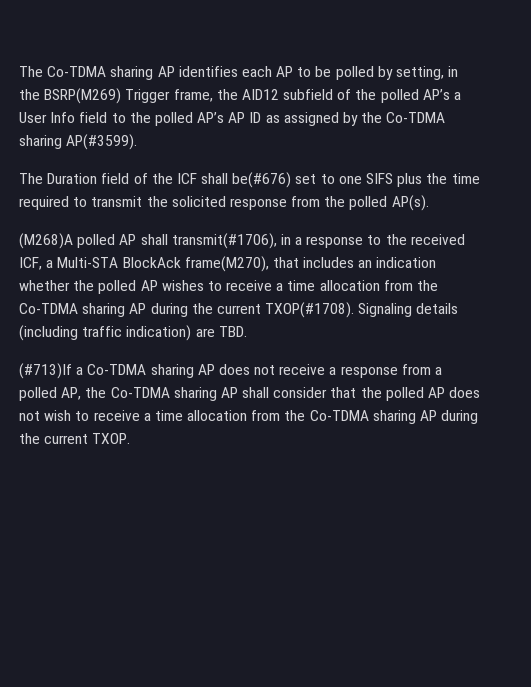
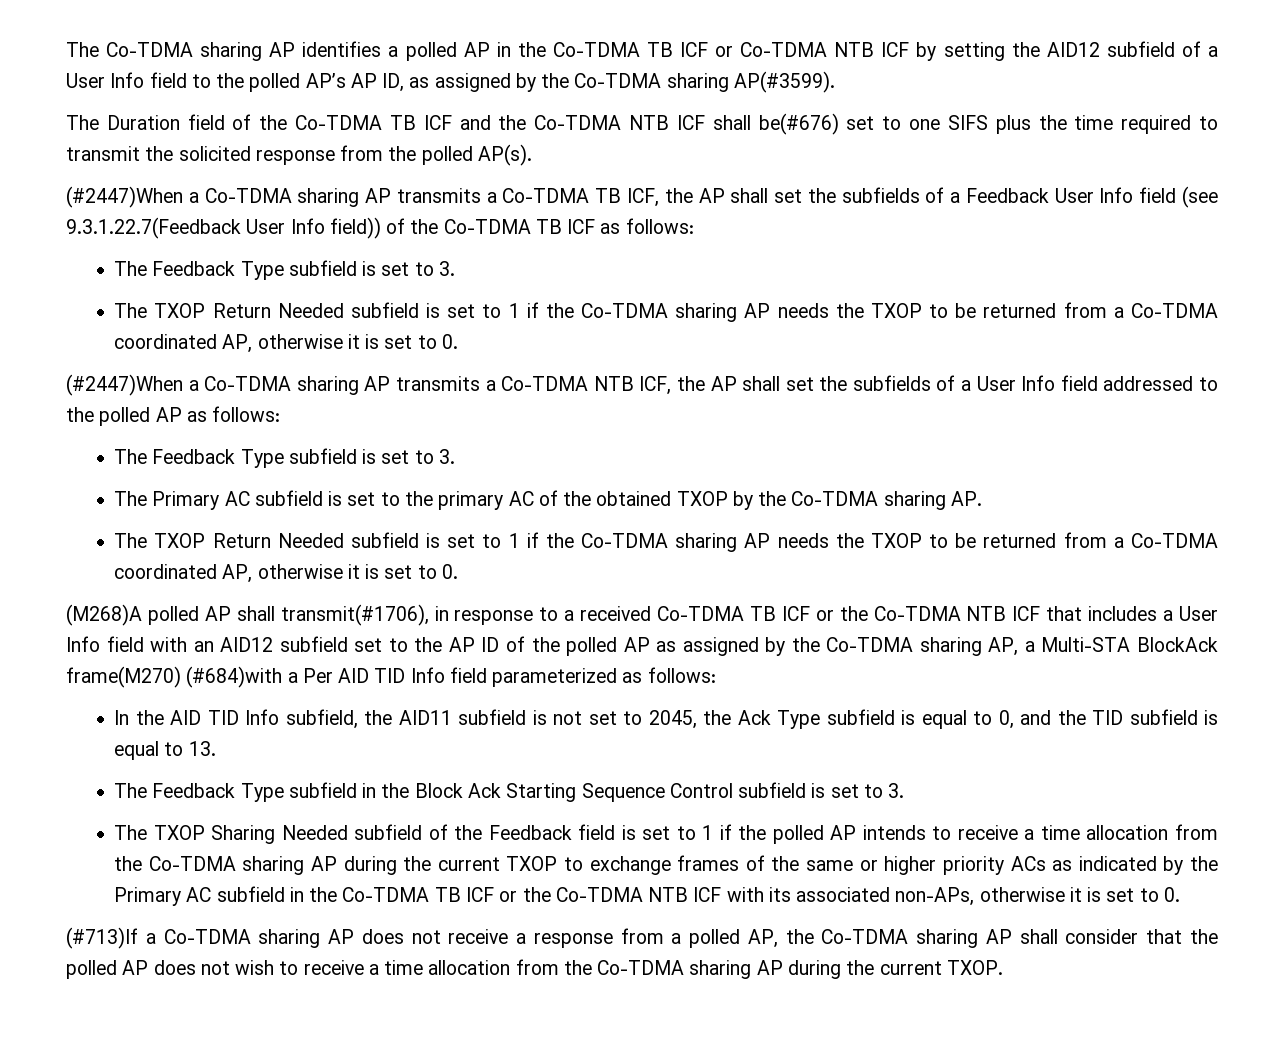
- The Co-TDMA sharing AP identifies each AP to be polled by setting, in the BSRP(M269) Trigger frame, the AID12 subfield of the polled AP’s a User Info field to the polled AP’s AP ID as assigned by the Co-TDMA sharing AP(#3599).
+ The Co-TDMA sharing AP identifies a polled AP in the Co-TDMA TB ICF or Co-TDMA NTB ICF by setting the AID12 subfield of a User Info field to the polled AP’s AP ID, as assigned by the Co-TDMA sharing AP(#3599).
- The Duration field of the ICF shall be(#676) set to one SIFS plus the time required to transmit the solicited response from the polled AP(s).
+ The Duration field of the Co-TDMA TB ICF and the Co-TDMA NTB ICF shall be(#676) set to one SIFS plus the time required to transmit the solicited response from the polled AP(s).
+ (#2447)When a Co-TDMA sharing AP transmits a Co-TDMA TB ICF, the AP shall set the subfields of a Feedback User Info field (see 9.3.1.22.7(Feedback User Info field)) of the Co-TDMA TB ICF as follows:
+ The Feedback Type subfield is set to 3.
+ The TXOP Return Needed subfield is set to 1 if the Co-TDMA sharing AP needs the TXOP to be returned from a Co-TDMA coordinated AP, otherwise it is set to 0.
+ (#2447)When a Co-TDMA sharing AP transmits a Co-TDMA NTB ICF, the AP shall set the subfields of a User Info field addressed to the polled AP as follows:
+ The Feedback Type subfield is set to 3.
+ The Primary AC subfield is set to the primary AC of the obtained TXOP by the Co-TDMA sharing AP.
+ The TXOP Return Needed subfield is set to 1 if the Co-TDMA sharing AP needs the TXOP to be returned from a Co-TDMA coordinated AP, otherwise it is set to 0.
- (M268)A polled AP shall transmit(#1706), in a response to the received ICF, a Multi-STA BlockAck frame(M270), that includes an indication whether the polled AP wishes to receive a time allocation from the Co-TDMA sharing AP during the current TXOP(#1708). Signaling details (including traffic indication) are TBD.
+ (M268)A polled AP shall transmit(#1706), in response to a received Co-TDMA TB ICF or the Co-TDMA NTB ICF that includes a User Info field with an AID12 subfield set to the AP ID of the polled AP as assigned by the Co-TDMA sharing AP, a Multi-STA BlockAck frame(M270) (#684)with a Per AID TID Info field parameterized as follows:
+ In the AID TID Info subfield, the AID11 subfield is not set to 2045, the Ack Type subfield is equal to 0, and the TID subfield is equal to 13.
+ The Feedback Type subfield in the Block Ack Starting Sequence Control subfield is set to 3.
+ The TXOP Sharing Needed subfield of the Feedback field is set to 1 if the polled AP intends to receive a time allocation from the Co-TDMA sharing AP during the current TXOP to exchange frames of the same or higher priority ACs as indicated by the Primary AC subfield in the Co-TDMA TB ICF or the Co-TDMA NTB ICF with its associated non-APs, otherwise it is set to 0.

